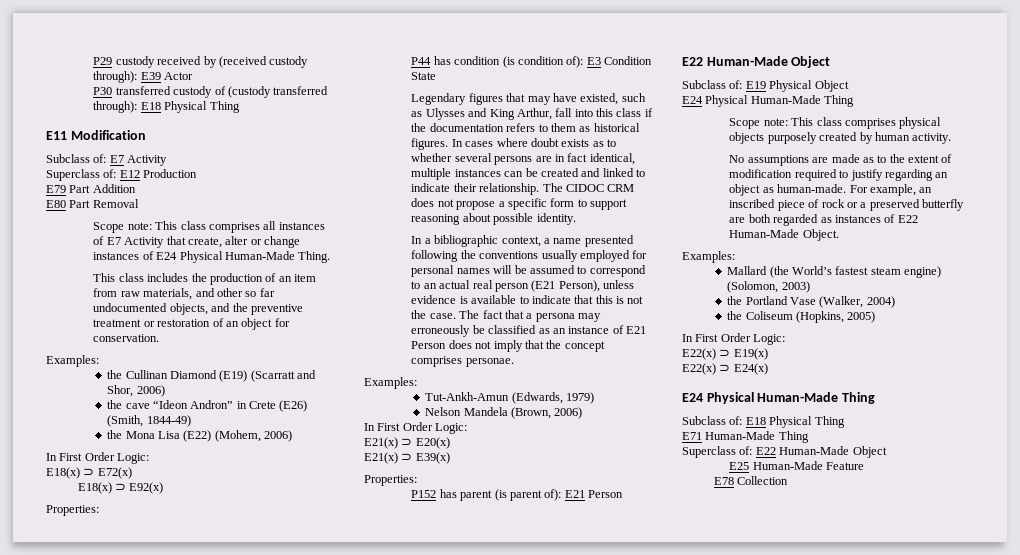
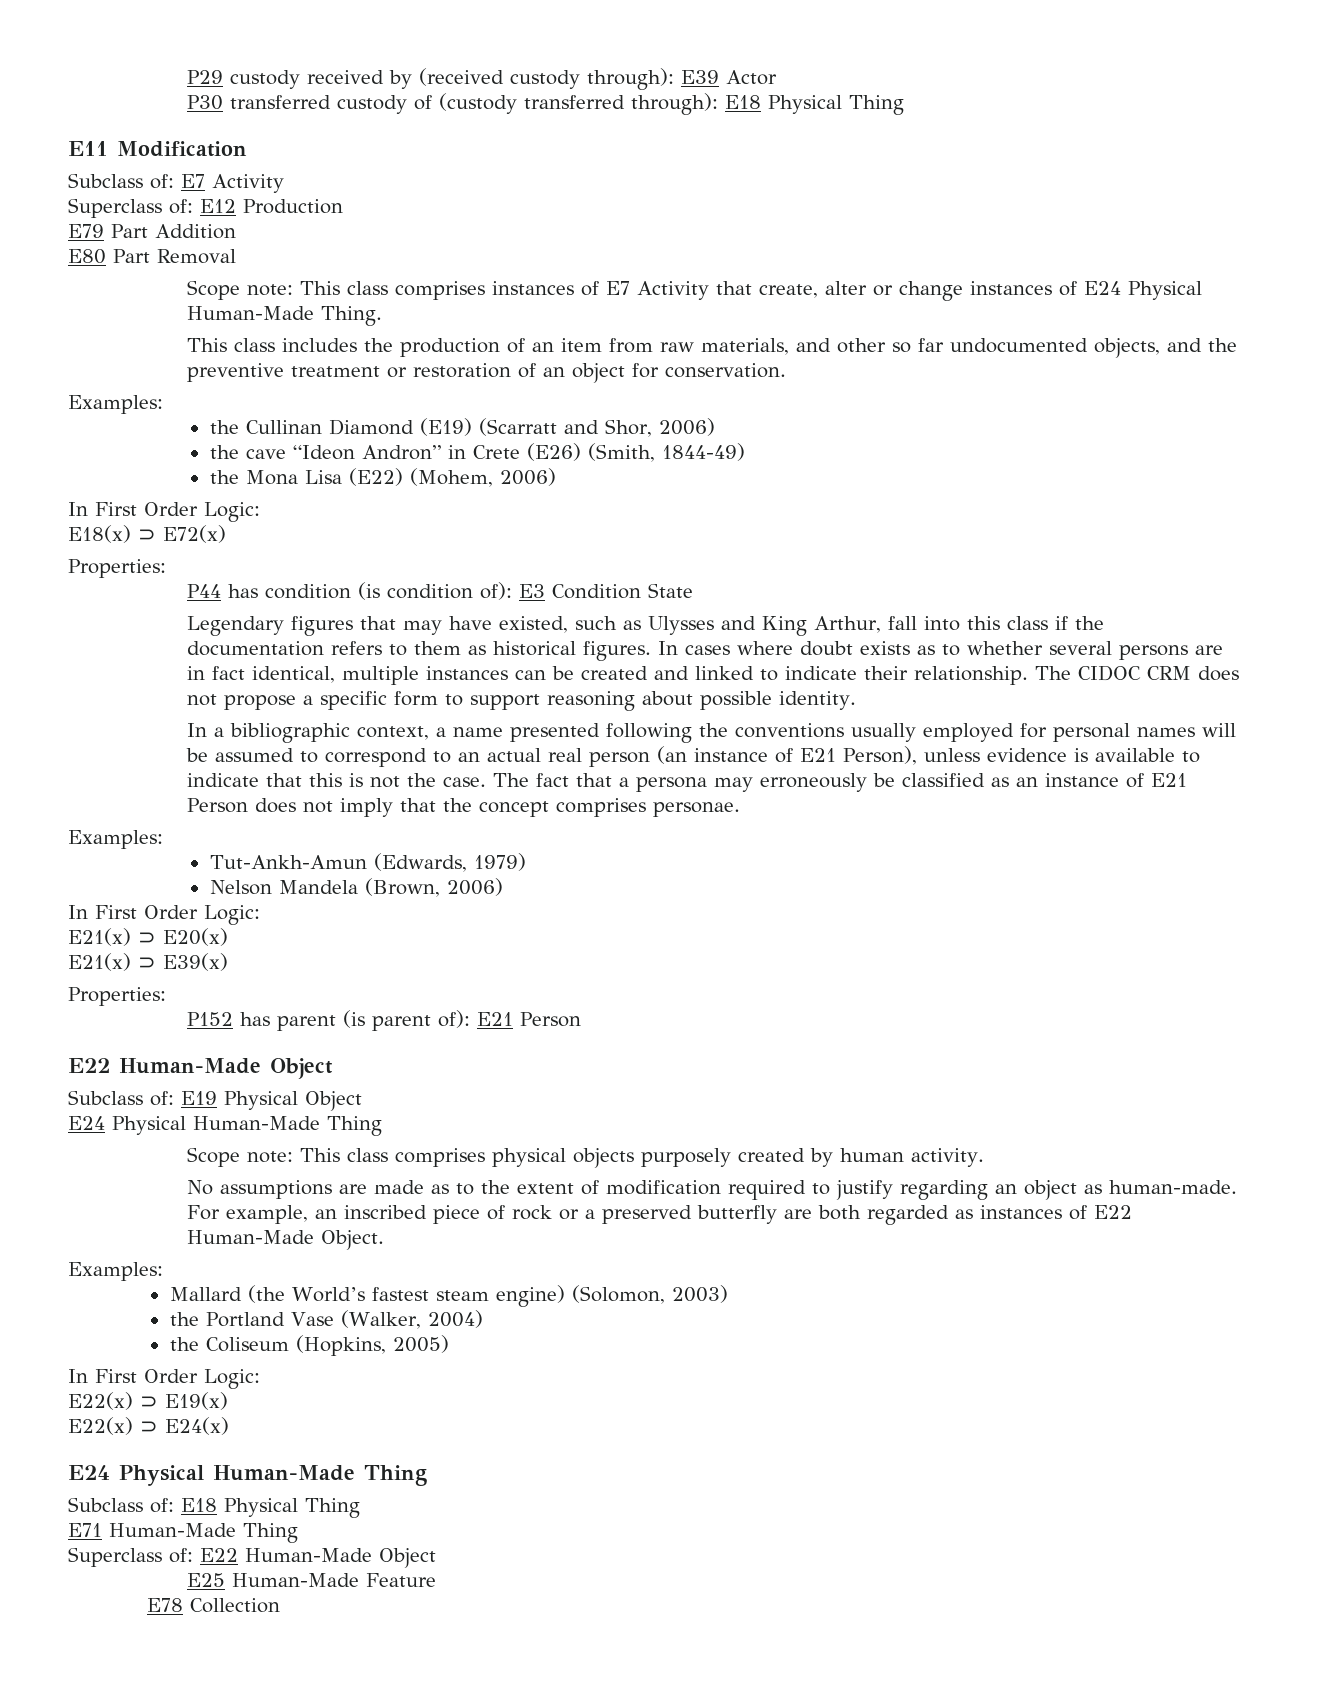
- Scope note: This class comprises all instances of E7 Activity that create, alter or change instances of E24 Physical Human-Made Thing.
+ Scope note: This class comprises instances of E7 Activity that create, alter or change instances of E24 Physical Human-Made Thing.
- E18(x) ⊃ E92(x)
- In a bibliographic context, a name presented following the conventions usually employed for personal names will be assumed to correspond to an actual real person (E21 Person), unless evidence is available to indicate that this is not the case.
+ In a bibliographic context, a name presented following the conventions usually employed for personal names will be assumed to correspond to an actual real person (an instance of E21 Person), unless evidence is available to indicate that this is not the case.

